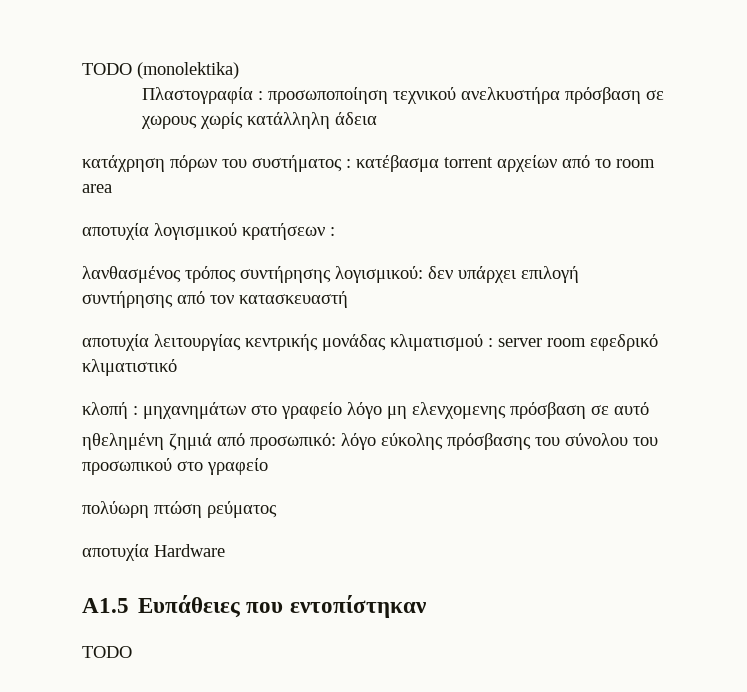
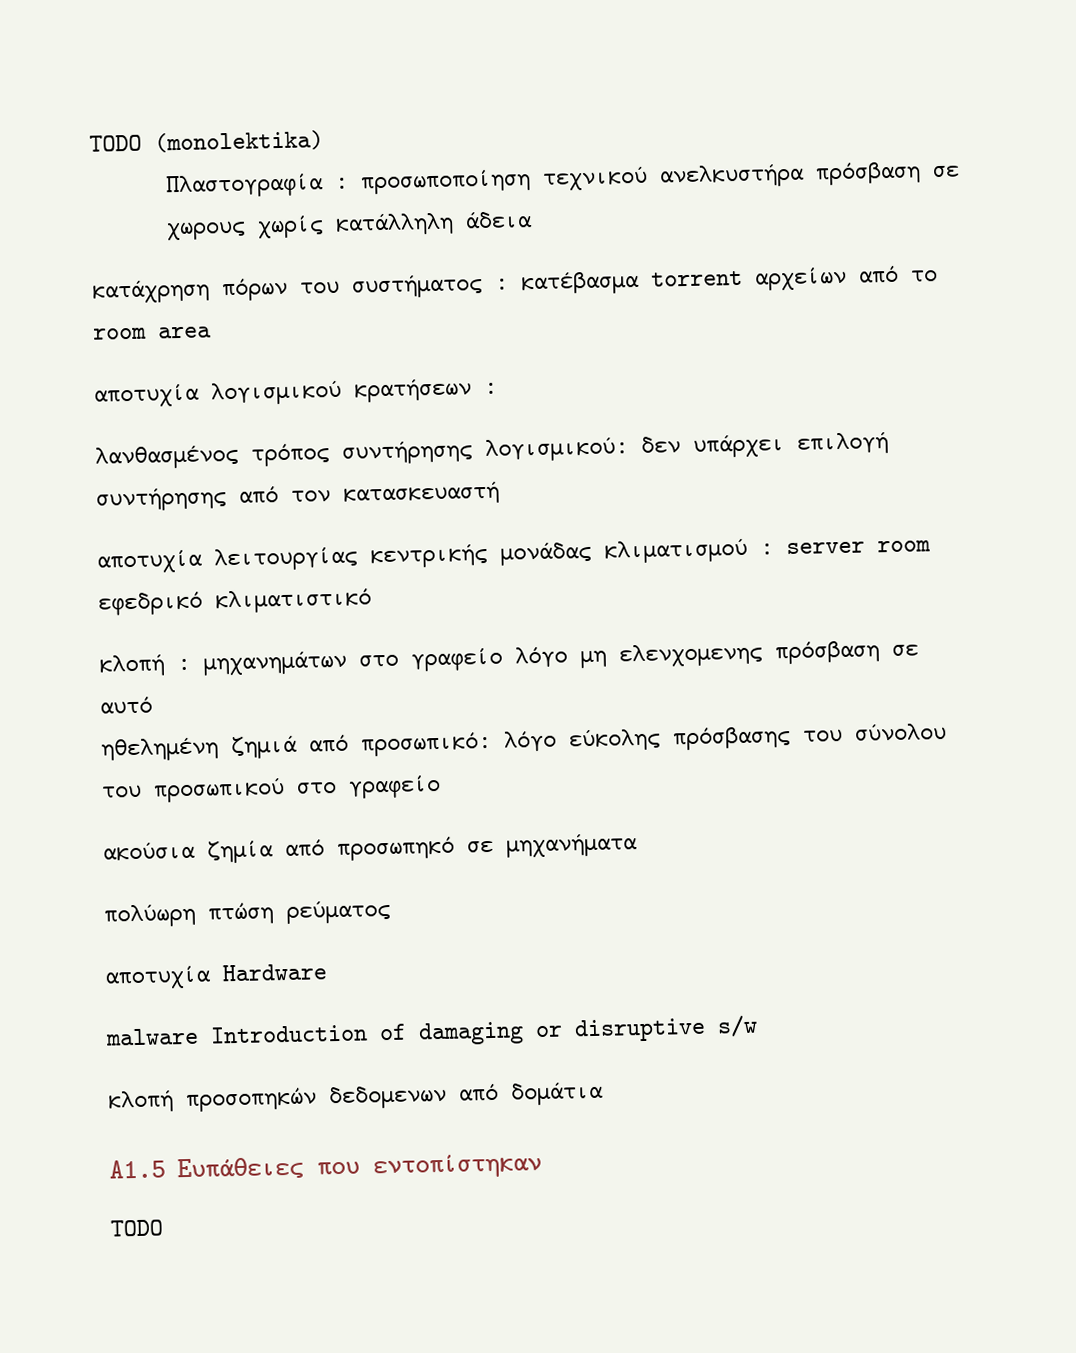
+ ακούσια ζημία από προσωπηκό σε μηχανήματα
+ malware Introduction of damaging or disruptive s/w
+ κλοπή προσοπηκών δεδομενων από δομάτια

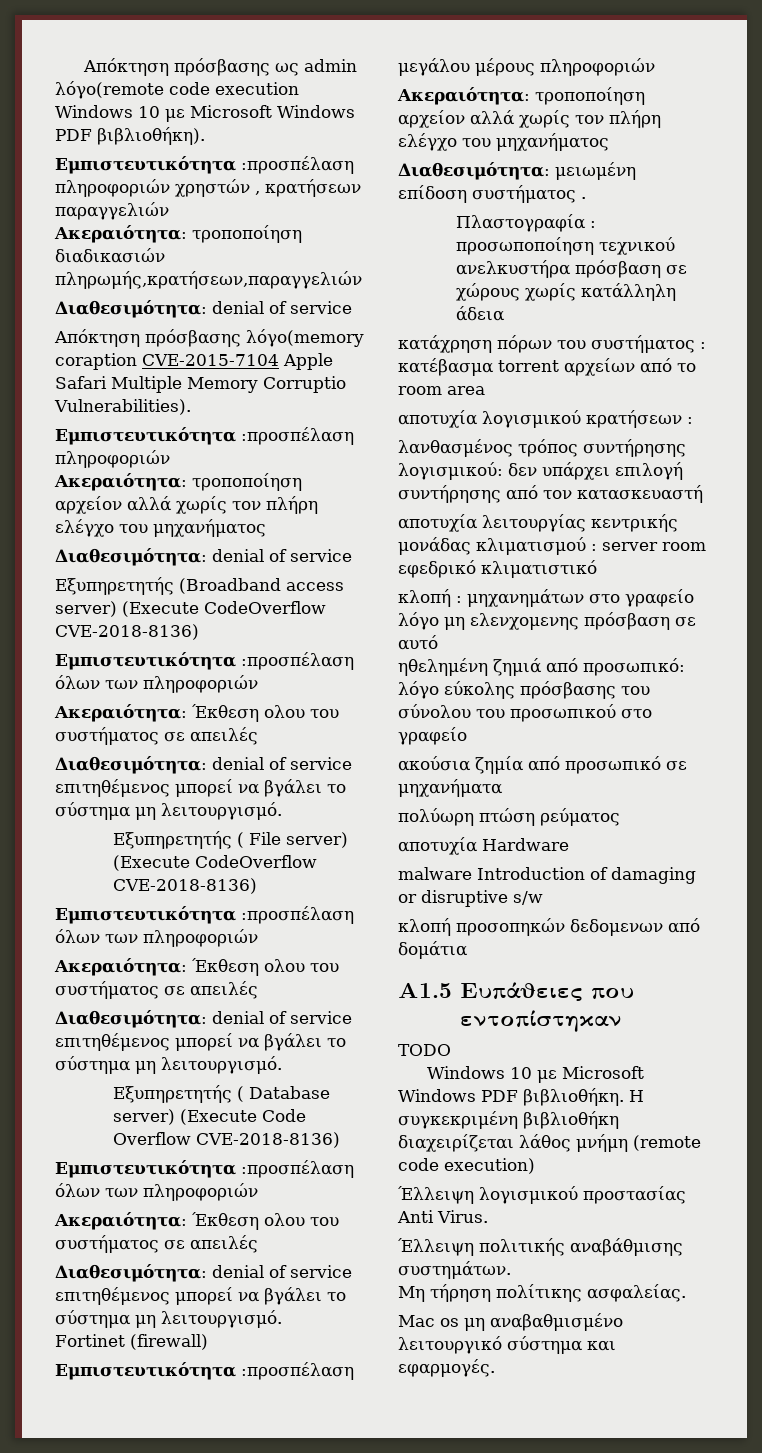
- TODO (monolektika)
+ Απόκτηση πρόσβασης ως admin λόγο(remote code execution Windows 10 με Microsoft Windows PDF βιβλιοθήκη).
+ Εμπιστευτικότητα :προσπέλαση πληροφοριών χρηστών , κρατήσεων παραγγελιών
+ Ακεραιότητα: τροποποίηση διαδικασιών πληρωμής,κρατήσεων,παραγγελιών
+ Διαθεσιμότητα: denial of service
+ Απόκτηση πρόσβασης λόγο(memory coraption CVE-2015-7104 Apple Safari Multiple Memory Corruptio Vulnerabilities).
+ Εμπιστευτικότητα :προσπέλαση πληροφοριών
+ Ακεραιότητα: τροποποίηση αρχείον αλλά χωρίς τον πλήρη ελέγχο του μηχανήματος
+ Διαθεσιμότητα: denial of service
+ Εξυπηρετητής (Broadband access server) (Execute CodeOverflow CVE-2018-8136)
+ Εμπιστευτικότητα :προσπέλαση όλων των πληροφοριών
+ Ακεραιότητα: Έκθεση ολου του συστήματος σε απειλές
+ Διαθεσιμότητα: denial of service επιτηθέμενος μπορεί να βγάλει το σύστημα μη λειτουργισμό.
+ Εξυπηρετητής ( File server) (Execute CodeOverflow CVE-2018-8136)
+ Εμπιστευτικότητα :προσπέλαση όλων των πληροφοριών
+ Ακεραιότητα: Έκθεση ολου του συστήματος σε απειλές
+ Διαθεσιμότητα: denial of service επιτηθέμενος μπορεί να βγάλει το σύστημα μη λειτουργισμό.
+ Εξυπηρετητής ( Database server) (Execute Code Overflow CVE-2018-8136)
+ Εμπιστευτικότητα :προσπέλαση όλων των πληροφοριών
+ Ακεραιότητα: Έκθεση ολου του συστήματος σε απειλές
+ Διαθεσιμότητα: denial of service επιτηθέμενος μπορεί να βγάλει το σύστημα μη λειτουργισμό.
+ Fortinet (firewall)
+ Εμπιστευτικότητα :προσπέλαση μεγάλου μέρους πληροφοριών
+ Ακεραιότητα: τροποποίηση αρχείον αλλά χωρίς τον πλήρη ελέγχο του μηχανήματος
+ Διαθεσιμότητα: μειωμένη επίδοση συστήματος .
- Πλαστογραφία : προσωποποίηση τεχνικού ανελκυστήρα πρόσβαση σε χωρους χωρίς κατάλληλη άδεια
+ Πλαστογραφία : προσωποποίηση τεχνικού ανελκυστήρα πρόσβαση σε χώρους χωρίς κατάλληλη άδεια
- ακούσια ζημία από προσωπηκό σε μηχανήματα
+ ακούσια ζημία από προσωπικό σε μηχανήματα
+ Windows 10 με Microsoft Windows PDF βιβλιοθήκη. Η συγκεκριμένη βιβλιοθήκη διαχειρίζεται λάθος μνήμη (remote code execution)
+ Έλλειψη λογισμικού προστασίας Anti Virus.
+ Έλλειψη πολιτικής αναβάθμισης συστημάτων.
+ Μη τήρηση πολίτικης ασφαλείας.
+ Mac os μη αναβαθμισμένο λειτουργικό σύστημα και εφαρμογές.

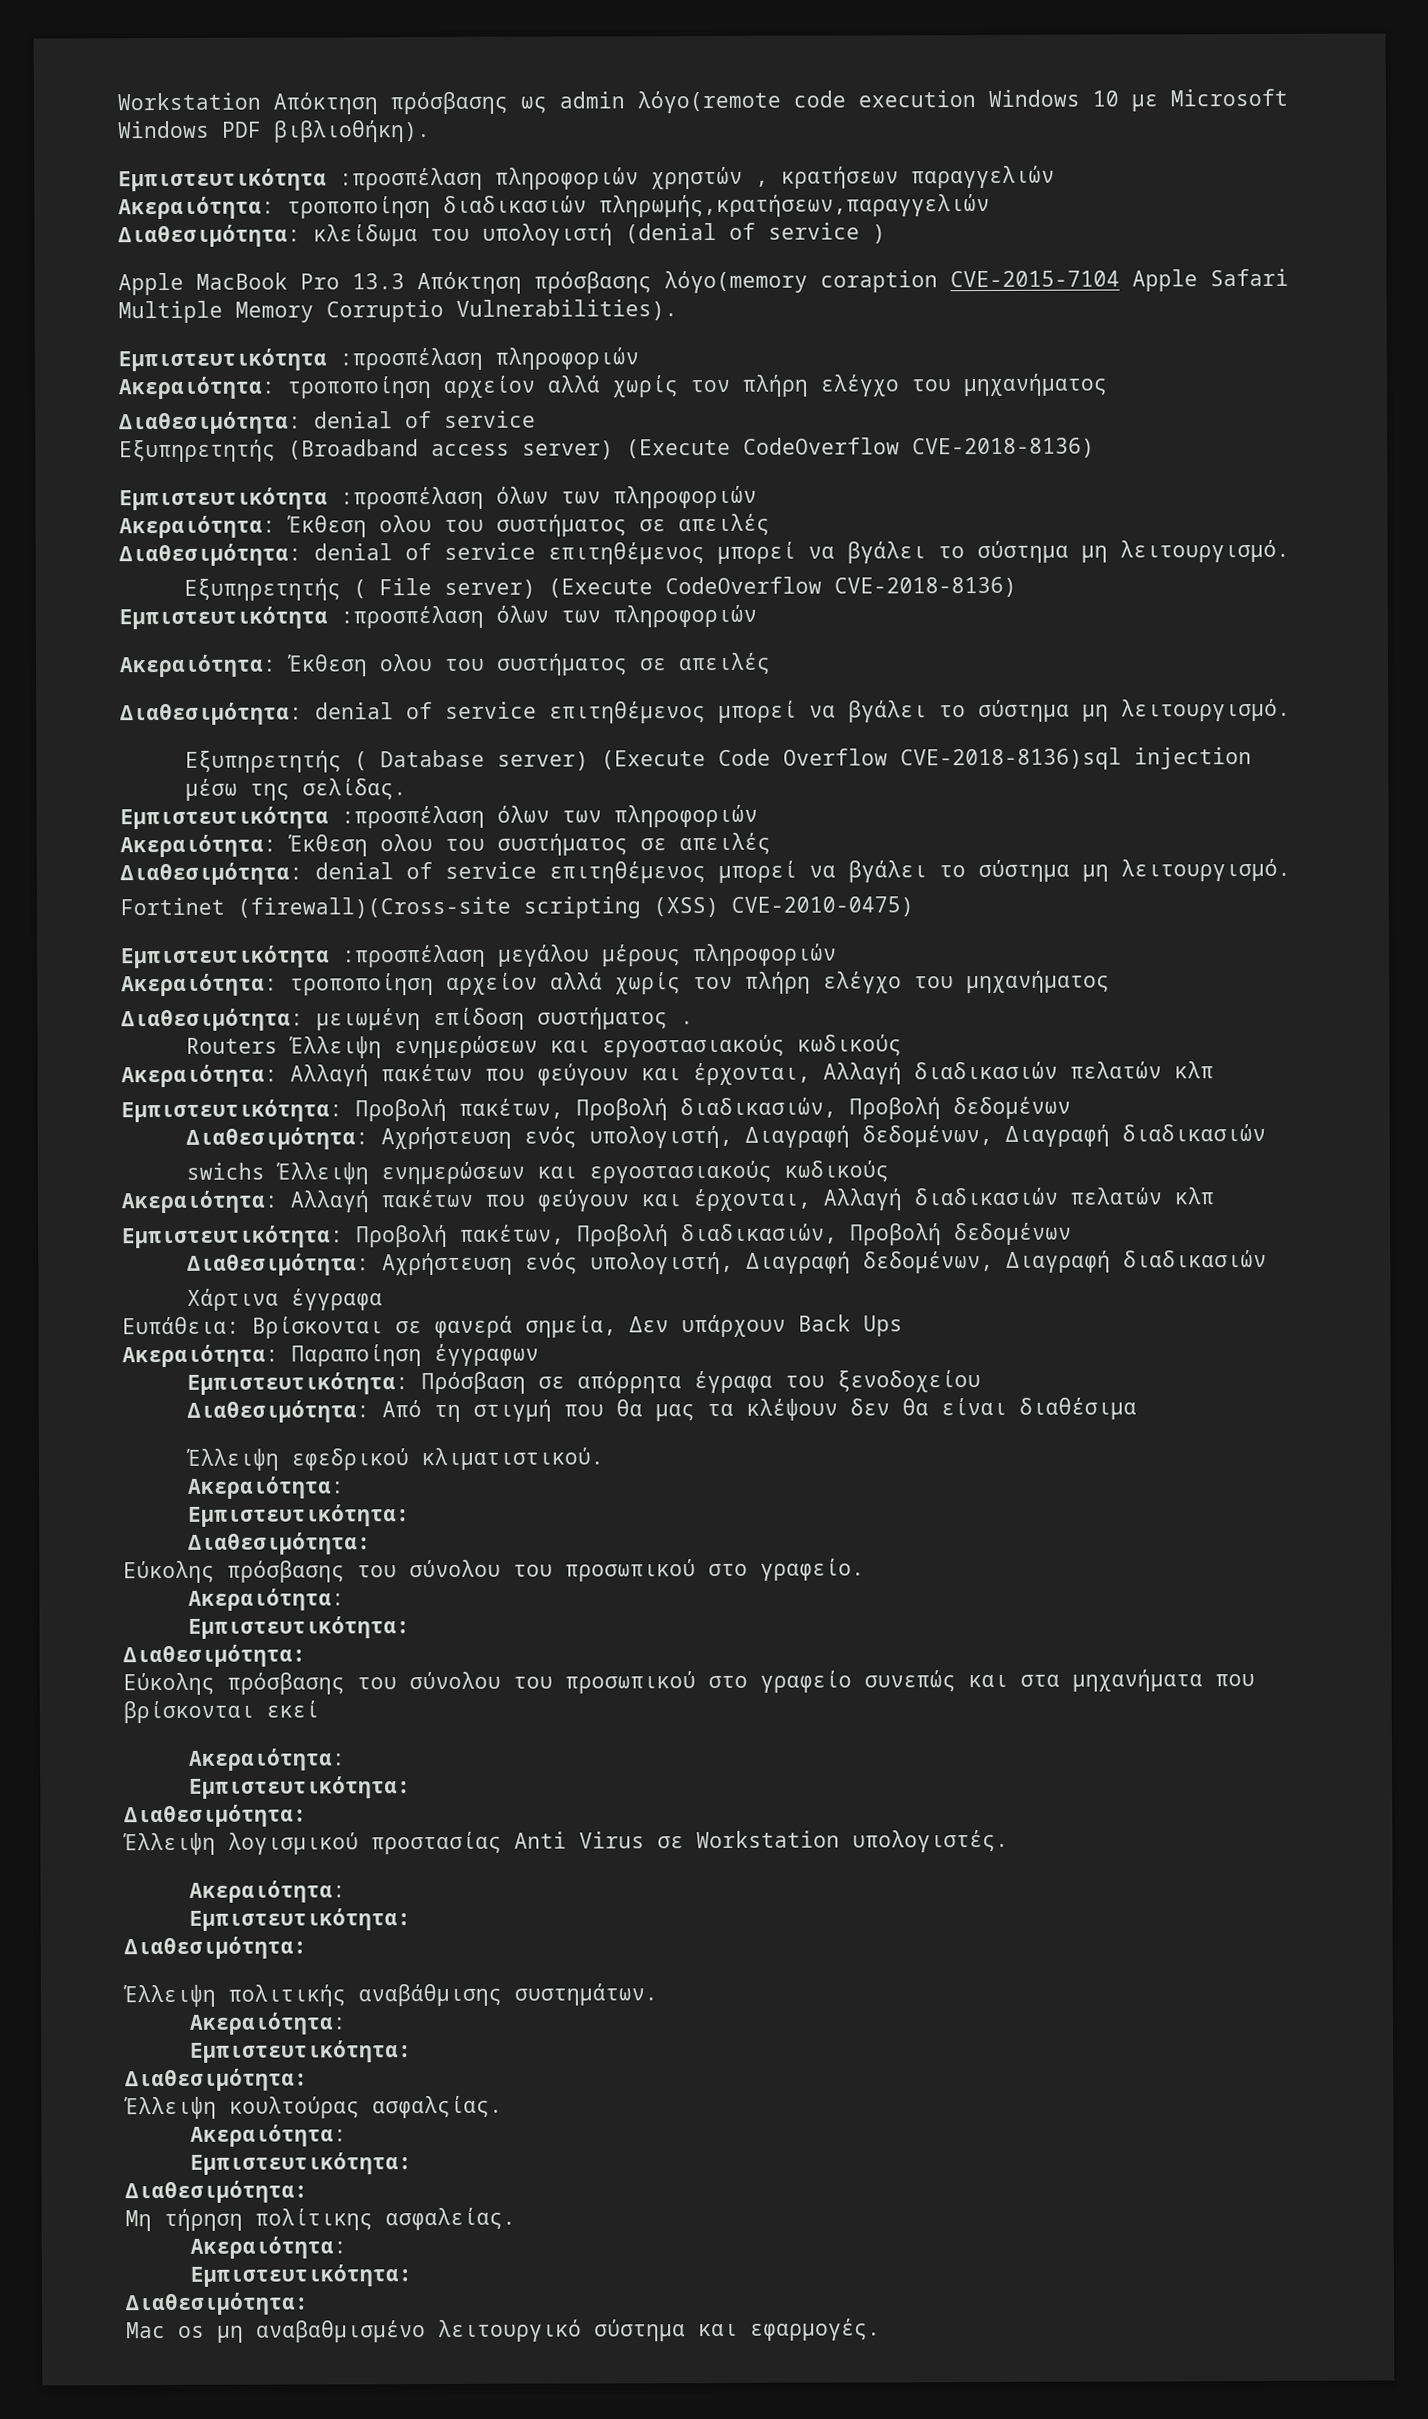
- Απόκτηση πρόσβασης ως admin λόγο(remote code execution Windows 10 με Microsoft Windows PDF βιβλιοθήκη).
+ Workstation Απόκτηση πρόσβασης ως admin λόγο(remote code execution Windows 10 με Microsoft Windows PDF βιβλιοθήκη).
  Ακεραιότητα: τροποποίηση διαδικασιών πληρωμής,κρατήσεων,παραγγελιών
- Διαθεσιμότητα: denial of service
- Απόκτηση πρόσβασης λόγο(memory coraption CVE-2015-7104 Apple Safari Multiple Memory Corruptio Vulnerabilities).
+ Διαθεσιμότητα: κλείδωμα του υπολογιστή (denial of service )
+ Apple MacBook Pro 13.3 Απόκτηση πρόσβασης λόγο(memory coraption CVE-2015-7104 Apple Safari Multiple Memory Corruptio Vulnerabilities).
- Εξυπηρετητής ( Database server) (Execute Code Overflow CVE-2018-8136)
+ Εξυπηρετητής ( Database server) (Execute Code Overflow CVE-2018-8136)sql injection μέσω της σελίδας.
- Fortinet (firewall)
+ Fortinet (firewall)(Cross-site scripting (XSS) CVE-2010-0475)
- Πλαστογραφία : προσωποποίηση τεχνικού ανελκυστήρα πρόσβαση σε χώρους χωρίς κατάλληλη άδεια
- κατάχρηση πόρων του συστήματος : κατέβασμα torrent αρχείων από το room area
- αποτυχία λογισμικού κρατήσεων :
- λανθασμένος τρόπος συντήρησης λογισμικού: δεν υπάρχει επιλογή συντήρησης από τον κατασκευαστή
- αποτυχία λειτουργίας κεντρικής μονάδας κλιματισμού : server room εφεδρικό κλιματιστικό
- κλοπή : μηχανημάτων στο γραφείο λόγο μη ελενχομενης πρόσβαση σε αυτό
- ηθελημένη ζημιά από προσωπικό: λόγο εύκολης πρόσβασης του σύνολου του προσωπικού στο γραφείο
- ακούσια ζημία από προσωπικό σε μηχανήματα
- πολύωρη πτώση ρεύματος
- αποτυχία Hardware
- malware Introduction of damaging or disruptive s/w
- κλοπή προσοπηκών δεδομενων από δομάτια
- Α1.5 Ευπάθειες που εντοπίστηκαν
- TODO
- Windows 10 με Microsoft Windows PDF βιβλιοθήκη. Η συγκεκριμένη βιβλιοθήκη διαχειρίζεται λάθος μνήμη (remote code execution)
- Έλλειψη λογισμικού προστασίας Anti Virus.
+ Routers Έλλειψη ενημερώσεων και εργοστασιακούς κωδικούς
+ Ακεραιότητα: Αλλαγή πακέτων που φεύγουν και έρχονται, Αλλαγή διαδικασιών πελατών κλπ
+ Εμπιστευτικότητα: Προβολή πακέτων, Προβολή διαδικασιών, Προβολή δεδομένων
+ Διαθεσιμότητα: Αχρήστευση ενός υπολογιστή, Διαγραφή δεδομένων, Διαγραφή διαδικασιών
+ swichs Έλλειψη ενημερώσεων και εργοστασιακούς κωδικούς
+ Ακεραιότητα: Αλλαγή πακέτων που φεύγουν και έρχονται, Αλλαγή διαδικασιών πελατών κλπ
+ Εμπιστευτικότητα: Προβολή πακέτων, Προβολή διαδικασιών, Προβολή δεδομένων
+ Διαθεσιμότητα: Αχρήστευση ενός υπολογιστή, Διαγραφή δεδομένων, Διαγραφή διαδικασιών
+ Χάρτινα έγγραφα
+ Ευπάθεια: Βρίσκονται σε φανερά σημεία, Δεν υπάρχουν Back Ups
+ Ακεραιότητα: Παραποίηση έγγραφων
+ Εμπιστευτικότητα: Πρόσβαση σε απόρρητα έγραφα του ξενοδοχείου
+ Διαθεσιμότητα: Από τη στιγμή που θα μας τα κλέψουν δεν θα είναι διαθέσιμα
+ Έλλειψη εφεδρικού κλιματιστικού.
+ Ακεραιότητα:
+ Εμπιστευτικότητα:
+ Διαθεσιμότητα:
+ Εύκολης πρόσβασης του σύνολου του προσωπικού στο γραφείο.
+ Ακεραιότητα:
+ Εμπιστευτικότητα:
+ Διαθεσιμότητα:
+ Εύκολης πρόσβασης του σύνολου του προσωπικού στο γραφείο συνεπώς και στα μηχανήματα που βρίσκονται εκεί
+ Ακεραιότητα:
+ Εμπιστευτικότητα:
+ Διαθεσιμότητα:
+ Έλλειψη λογισμικού προστασίας Anti Virus σε Workstation υπολογιστές.
+ Ακεραιότητα:
+ Εμπιστευτικότητα:
+ Διαθεσιμότητα:
  Έλλειψη πολιτικής αναβάθμισης συστημάτων.
+ Ακεραιότητα:
+ Εμπιστευτικότητα:
+ Διαθεσιμότητα:
+ Έλλειψη κουλτούρας ασφαλςίας.
+ Ακεραιότητα:
+ Εμπιστευτικότητα:
+ Διαθεσιμότητα:
  Μη τήρηση πολίτικης ασφαλείας.
+ Ακεραιότητα:
+ Εμπιστευτικότητα:
+ Διαθεσιμότητα:

